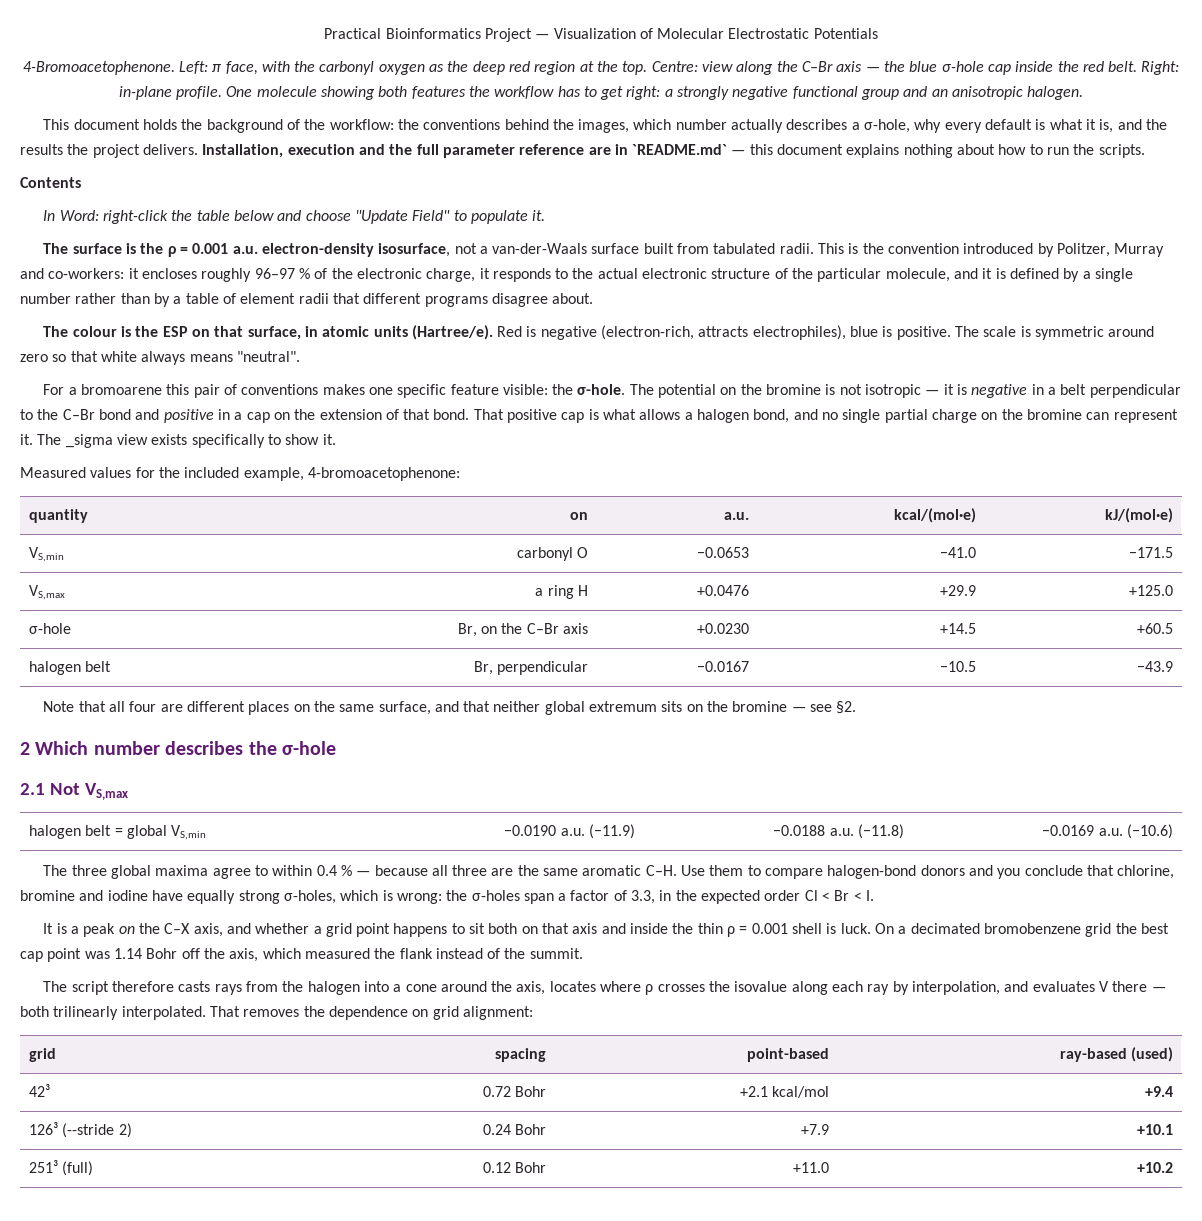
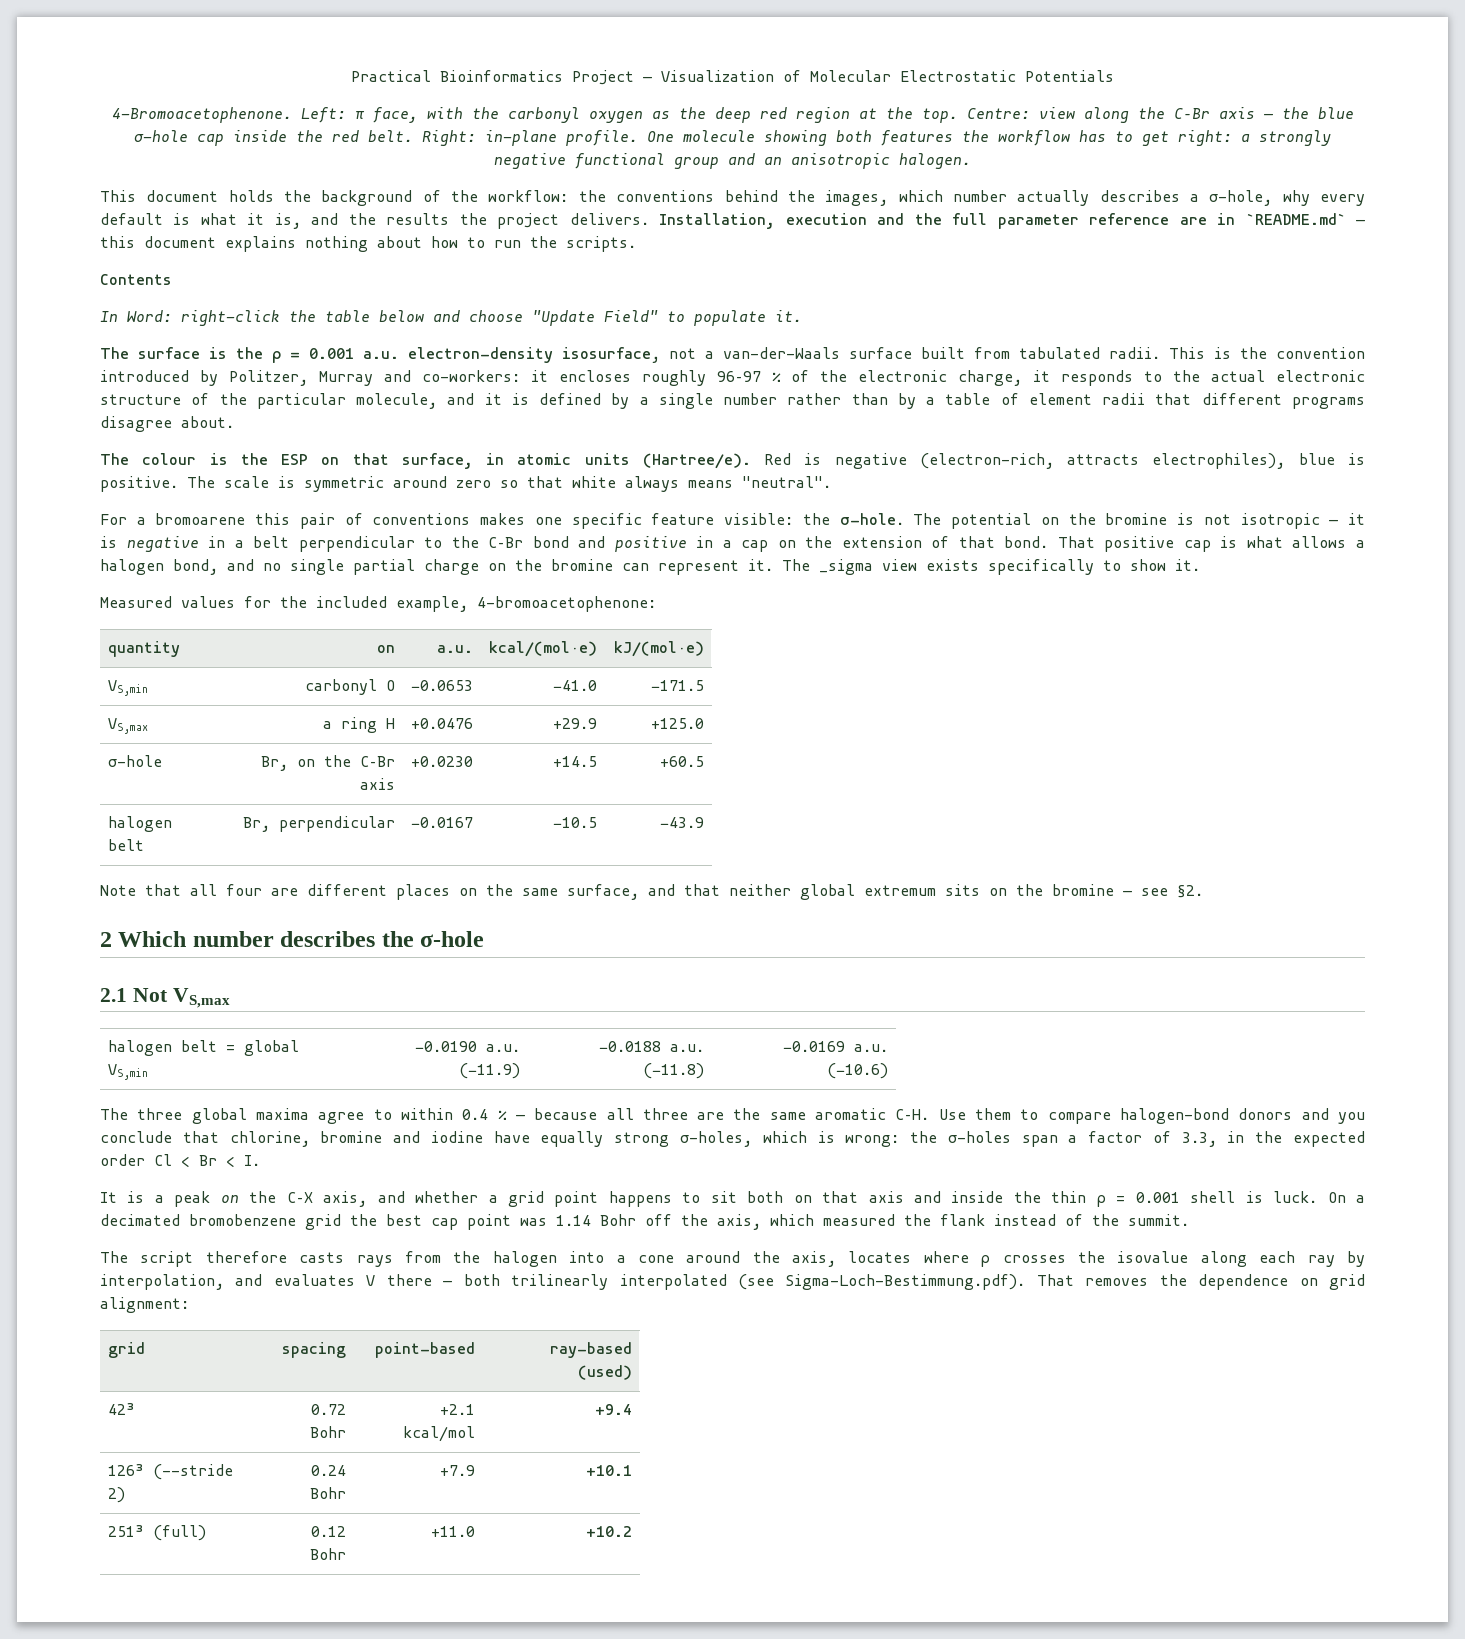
- The script therefore casts rays from the halogen into a cone around the axis, locates where ρ crosses the isovalue along each ray by interpolation, and evaluates V there — both trilinearly interpolated. That removes the dependence on grid alignment:
+ The script therefore casts rays from the halogen into a cone around the axis, locates where ρ crosses the isovalue along each ray by interpolation, and evaluates V there — both trilinearly interpolated (see Sigma-Loch-Bestimmung.pdf). That removes the dependence on grid alignment:

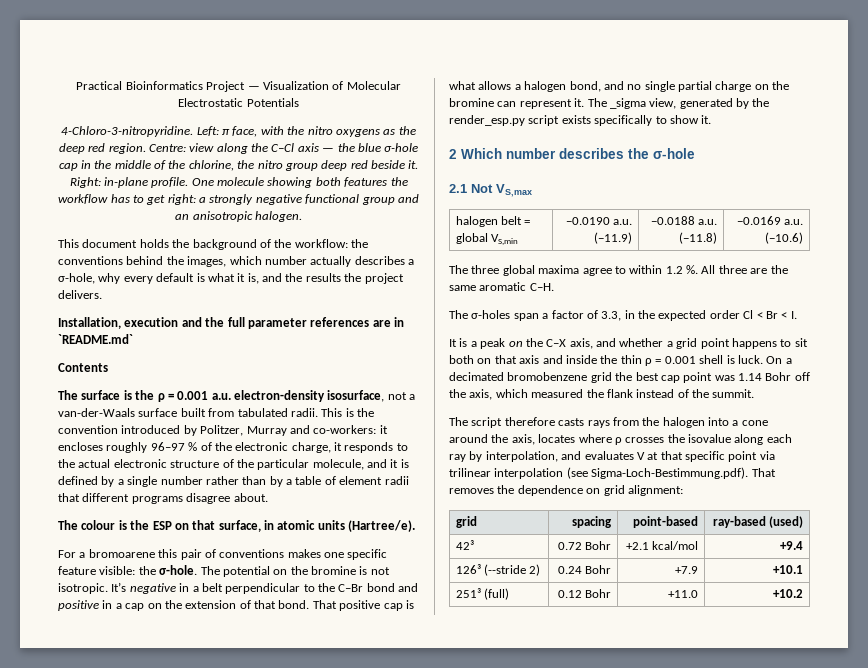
- 4-Bromoacetophenone.
+ 4-Chloro-3-nitropyridine.
- Left: π face, with the carbonyl oxygen as the deep red region at the top.
+ Left: π face, with the nitro oxygens as the deep red region.
- Centre: view along the C–Br axis — the blue σ-hole cap inside the red belt.
+ Centre: view along the C–Cl axis — the blue σ-hole cap in the middle of the chlorine, the nitro group deep red beside it.
- This document holds the background of the workflow: the conventions behind the images, which number actually describes a σ-hole, why every default is what it is, and the results the project delivers. Installation, execution and the full parameter reference are in `README.md` — this document explains nothing about how to run the scripts.
+ This document holds the background of the workflow: the conventions behind the images, which number actually describes a σ-hole, why every default is what it is, and the results the project delivers.
+ Installation, execution and the full parameter references are in `README.md`
  Contents
- In Word: right-click the table below and choose "Update Field" to populate it.
- Red is negative (electron-rich, attracts electrophiles), blue is positive. The scale is symmetric around zero so that white always means "neutral".
- The potential on the bromine is not isotropic — it is negative in a belt perpendicular to the C–Br bond and positive in a cap on the extension of that bond.
+ The potential on the bromine is not isotropic. It’s negative in a belt perpendicular to the C–Br bond and positive in a cap on the extension of that bond.
- The _sigma view exists specifically to show it.
+ The _sigma view, generated by the render_esp.py script exists specifically to show it.
- Measured values for the included example, 4-bromoacetophenone:
- quantity | on | a.u. | kcal/(mol·e) | kJ/(mol·e)
- VS,min | carbonyl O | −0.0653 | −41.0 | −171.5
- VS,max | a ring H | +0.0476 | +29.9 | +125.0
- σ-hole | Br, on the C–Br axis | +0.0230 | +14.5 | +60.5
- halogen belt | Br, perpendicular | −0.0167 | −10.5 | −43.9
- Note that all four are different places on the same surface, and that neither global extremum sits on the bromine — see §2.
- The three global maxima agree to within 0.4 % — because all three are the same aromatic C–H. Use them to compare halogen-bond donors and you conclude that chlorine, bromine and iodine have equally strong σ-holes, which is wrong: the σ-holes span a factor of 3.3, in the expected order Cl < Br < I.
+ The three global maxima agree to within 1.2 %. All three are the same aromatic C–H.
+ The σ-holes span a factor of 3.3, in the expected order Cl < Br < I.
- The script therefore casts rays from the halogen into a cone around the axis, locates where ρ crosses the isovalue along each ray by interpolation, and evaluates V there — both trilinearly interpolated (see Sigma-Loch-Bestimmung.pdf). That removes the dependence on grid alignment:
+ The script therefore casts rays from the halogen into a cone around the axis, locates where ρ crosses the isovalue along each ray by interpolation, and evaluates V at that specific point via trilinear interpolation (see Sigma-Loch-Bestimmung.pdf). That removes the dependence on grid alignment:

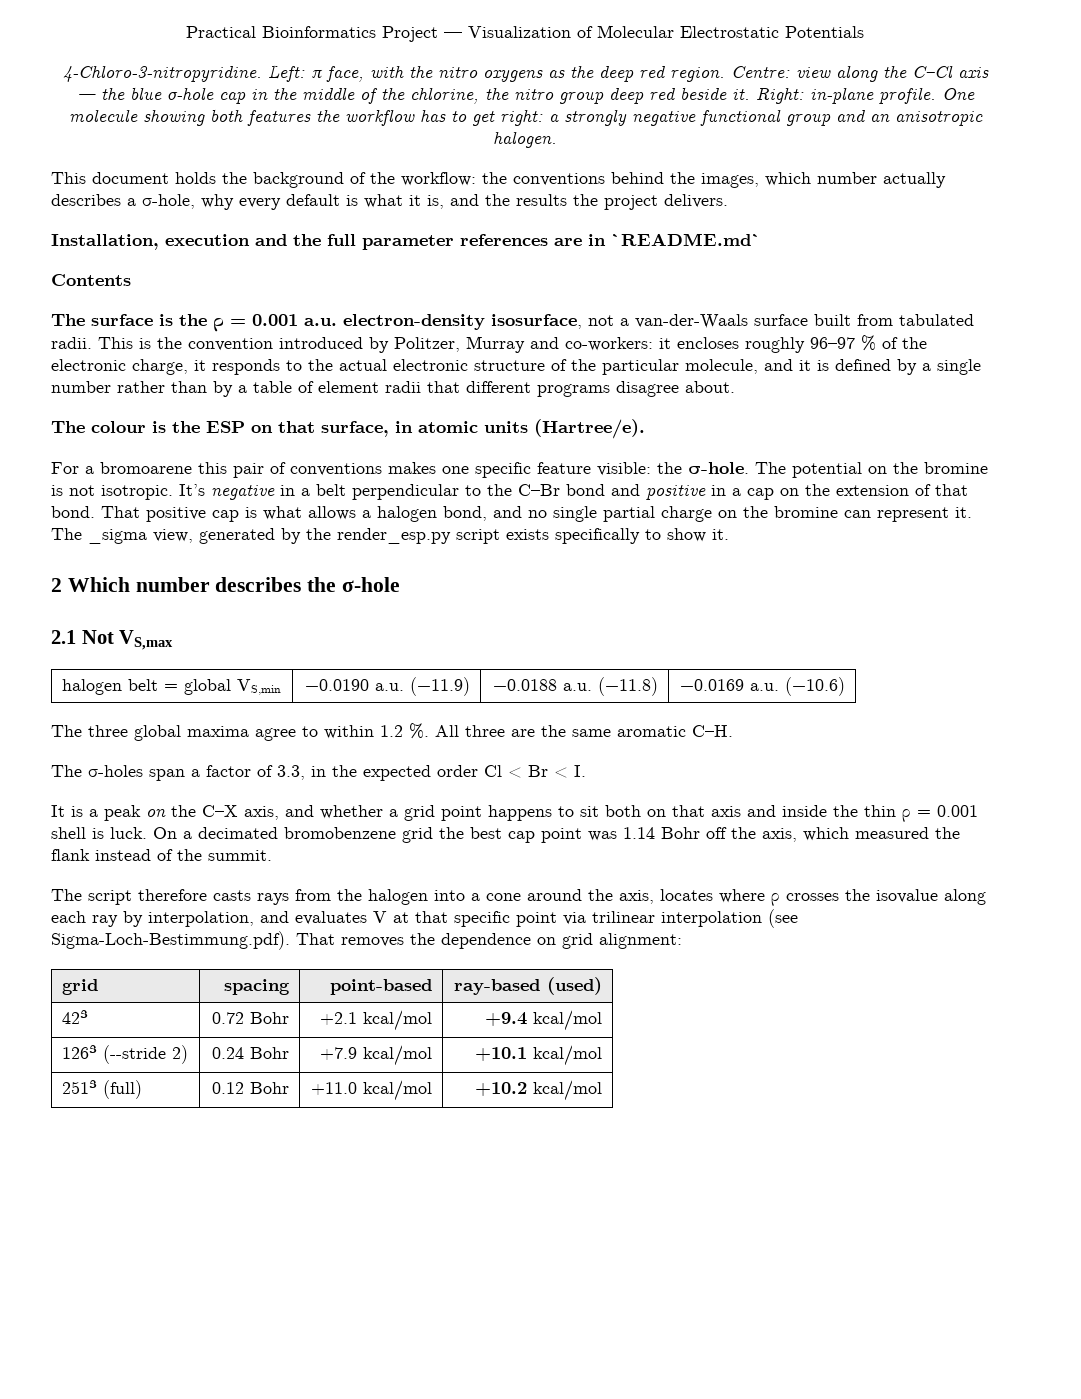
- 42³ | 0.72 Bohr | +2.1 kcal/mol | +9.4
+ 42³ | 0.72 Bohr | +2.1 kcal/mol | +9.4 kcal/mol
- 126³ (--stride 2) | 0.24 Bohr | +7.9 | +10.1
+ 126³ (--stride 2) | 0.24 Bohr | +7.9 kcal/mol | +10.1 kcal/mol
- 251³ (full) | 0.12 Bohr | +11.0 | +10.2
+ 251³ (full) | 0.12 Bohr | +11.0 kcal/mol | +10.2 kcal/mol

